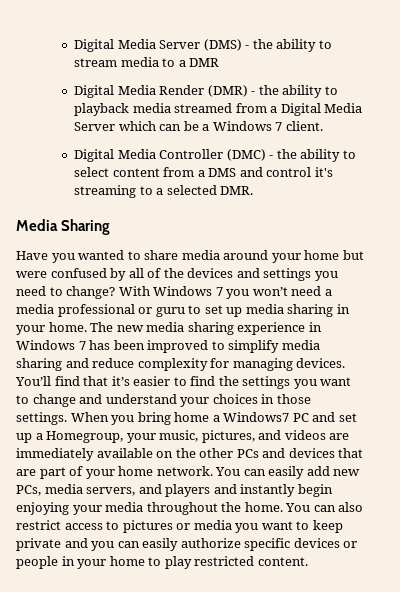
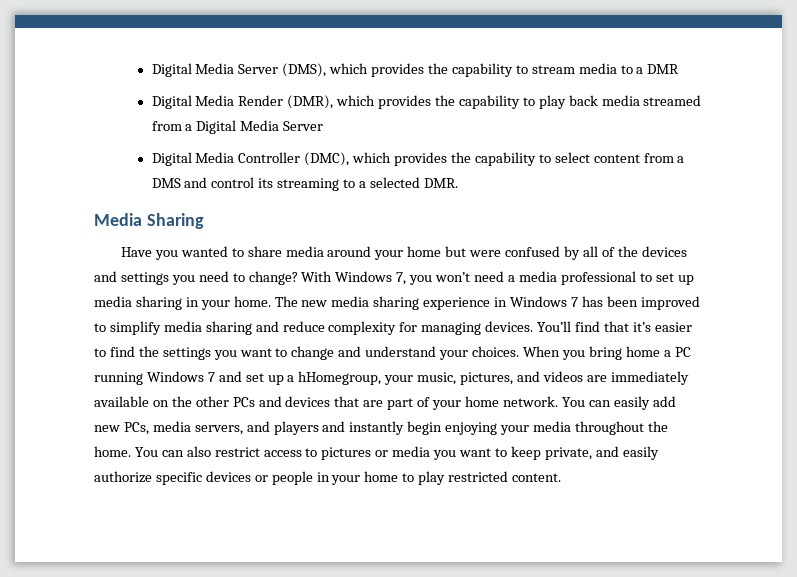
- Digital Media Server (DMS) - the ability to stream media to a DMR
+ Digital Media Server (DMS), which provides the capability to stream media to a DMR
- Digital Media Render (DMR) - the ability to playback media streamed from a Digital Media Server which can be a Windows 7 client.
- Digital Media Controller (DMC) - the ability to select content from a DMS and control it's streaming to a selected DMR.
+ Digital Media Render (DMR), which provides the capability to play back media streamed from a Digital Media Server
+ Digital Media Controller (DMC), which provides the capability to select content from a DMS and control its streaming to a selected DMR.
- With Windows 7 you won’t need a media professional or guru to set up media sharing in your home.
+ With Windows 7, you won’t need a media professional to set up media sharing in your home.
- You’ll find that it’s easier to find the settings you want to change and understand your choices in those settings.
+ You’ll find that it’s easier to find the settings you want to change and understand your choices.
- When you bring home a Windows7 PC and set up a Homegroup, your music, pictures, and videos are immediately available on the other PCs and devices that are part of your home network.
+ When you bring home a PC running Windows 7 and set up a hHomegroup, your music, pictures, and videos are immediately available on the other PCs and devices that are part of your home network.
- You can also restrict access to pictures or media you want to keep private and you can easily authorize specific devices or people in your home to play restricted content.
+ You can also restrict access to pictures or media you want to keep private, and easily authorize specific devices or people in your home to play restricted content.

